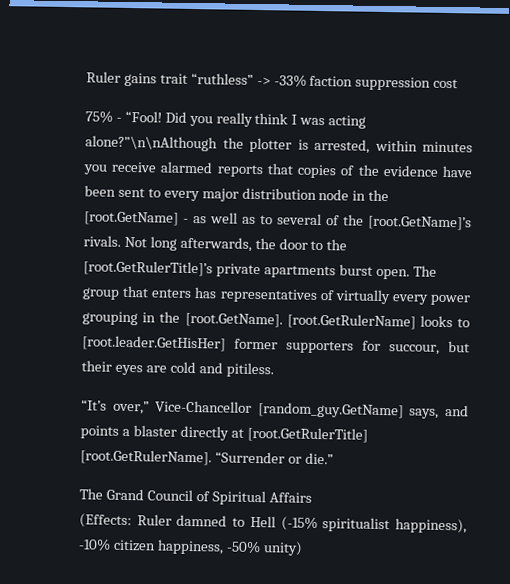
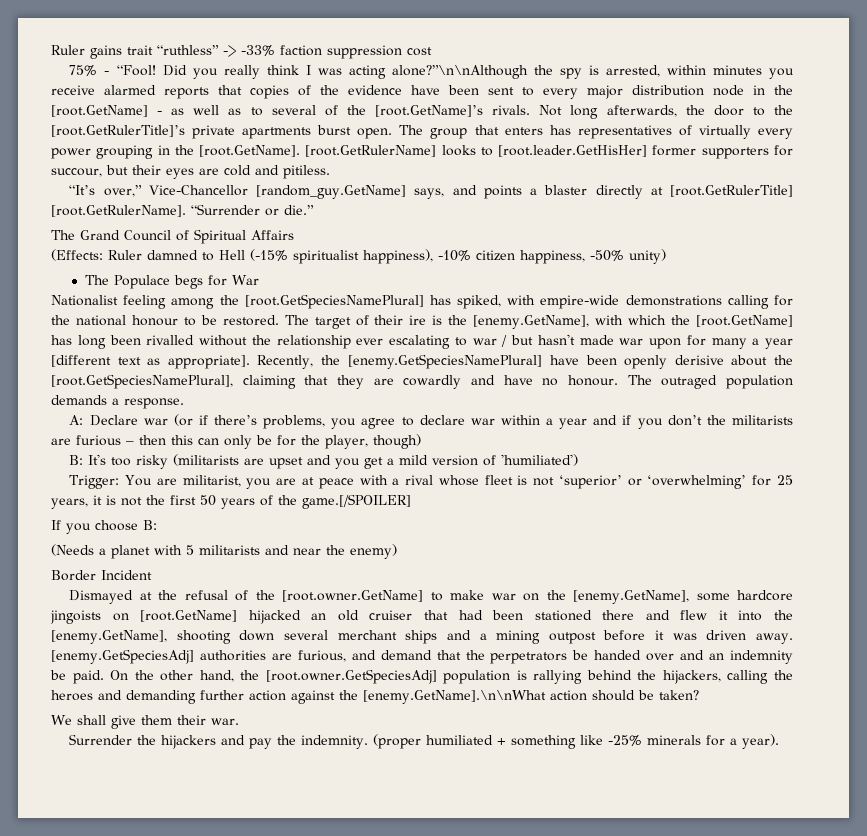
- Did you really think I was acting alone?”\n\nAlthough the plotter is arrested, within minutes you receive alarmed reports that copies of the evidence have been sent to every major distribution node in the [root.GetName] - as well as to several of the [root.GetName]’s rivals.
+ Did you really think I was acting alone?”\n\nAlthough the spy is arrested, within minutes you receive alarmed reports that copies of the evidence have been sent to every major distribution node in the [root.GetName] - as well as to several of the [root.GetName]’s rivals.
+ The Populace begs for War
+ Nationalist feeling among the [root.GetSpeciesNamePlural] has spiked, with empire-wide demonstrations calling for the national honour to be restored. The target of their ire is the [enemy.GetName], with which the [root.GetName] has long been rivalled without the relationship ever escalating to war / but hasn't made war upon for many a year [different text as appropriate]. Recently, the [enemy.GetSpeciesNamePlural] have been openly derisive about the [root.GetSpeciesNamePlural], claiming that they are cowardly and have no honour. The outraged population demands a response.
+ A: Declare war (or if there’s problems, you agree to declare war within a year and if you don’t the militarists are furious – then this can only be for the player, though)
+ B: It's too risky (militarists are upset and you get a mild version of 'humiliated')
+ Trigger: You are militarist, you are at peace with a rival whose fleet is not ‘superior’ or ‘overwhelming’ for 25 years, it is not the first 50 years of the game.[/SPOILER]
+ If you choose B:
+ (Needs a planet with 5 militarists and near the enemy)
+ Border Incident
+ Dismayed at the refusal of the [root.owner.GetName] to make war on the [enemy.GetName], some hardcore jingoists on [root.GetName] hijacked an old cruiser that had been stationed there and flew it into the [enemy.GetName], shooting down several merchant ships and a mining outpost before it was driven away. [enemy.GetSpeciesAdj] authorities are furious, and demand that the perpetrators be handed over and an indemnity be paid. On the other hand, the [root.owner.GetSpeciesAdj] population is rallying behind the hijackers, calling the heroes and demanding further action against the [enemy.GetName].\n\nWhat action should be taken?
+ We shall give them their war.
+ Surrender the hijackers and pay the indemnity. (proper humiliated + something like -25% minerals for a year).

